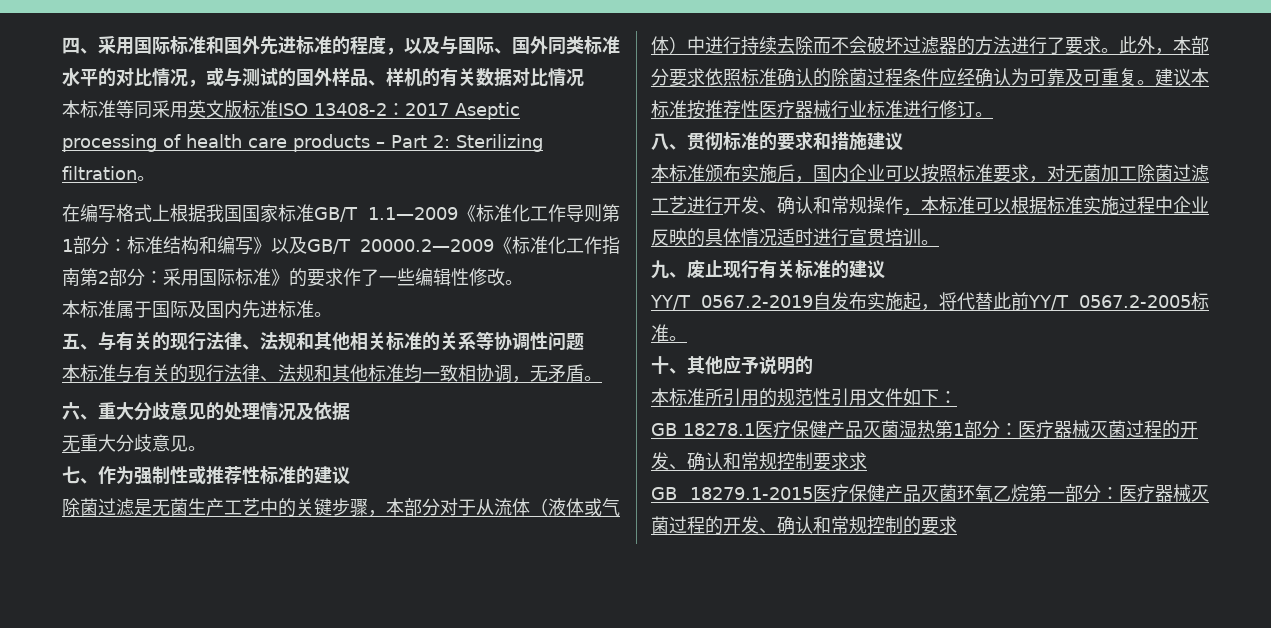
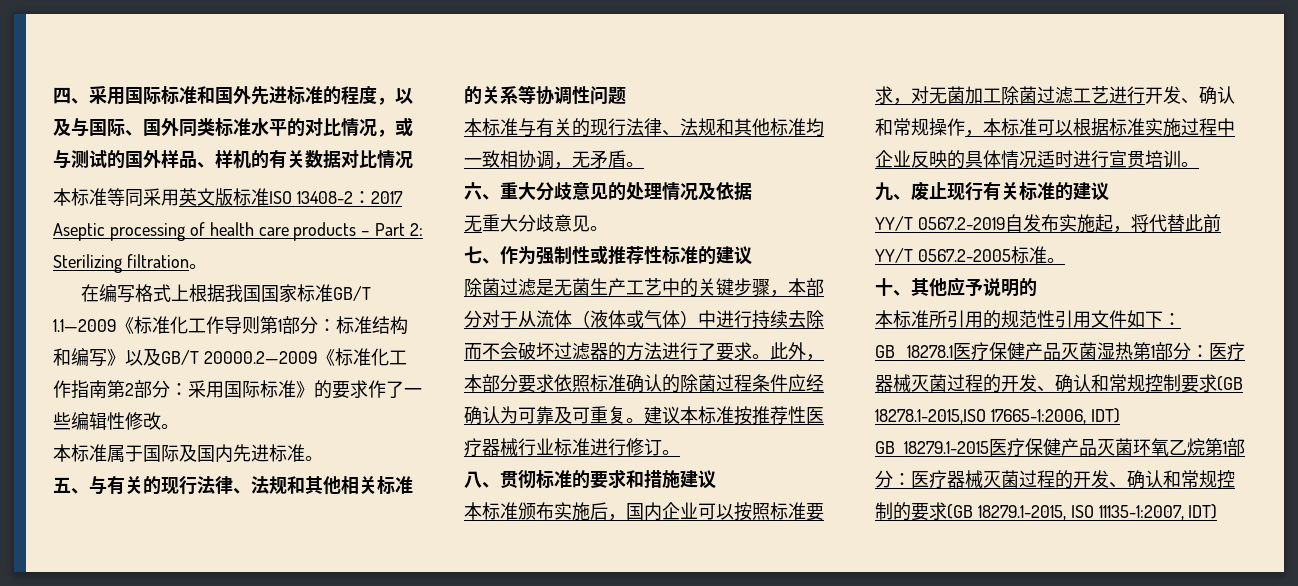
- GB 18278.1医疗保健产品灭菌湿热第1部分：医疗器械灭菌过程的开发、确认和常规控制要求求
+ GB 18278.1医疗保健产品灭菌湿热第1部分：医疗器械灭菌过程的开发、确认和常规控制要求(GB 18278.1-2015,ISO 17665-1:2006, IDT)
- GB 18279.1-2015医疗保健产品灭菌环氧乙烷第一部分：医疗器械灭菌过程的开发、确认和常规控制的要求
+ GB 18279.1-2015医疗保健产品灭菌环氧乙烷第1部分：医疗器械灭菌过程的开发、确认和常规控制的要求(GB 18279.1-2015, ISO 11135-1:2007, IDT)

